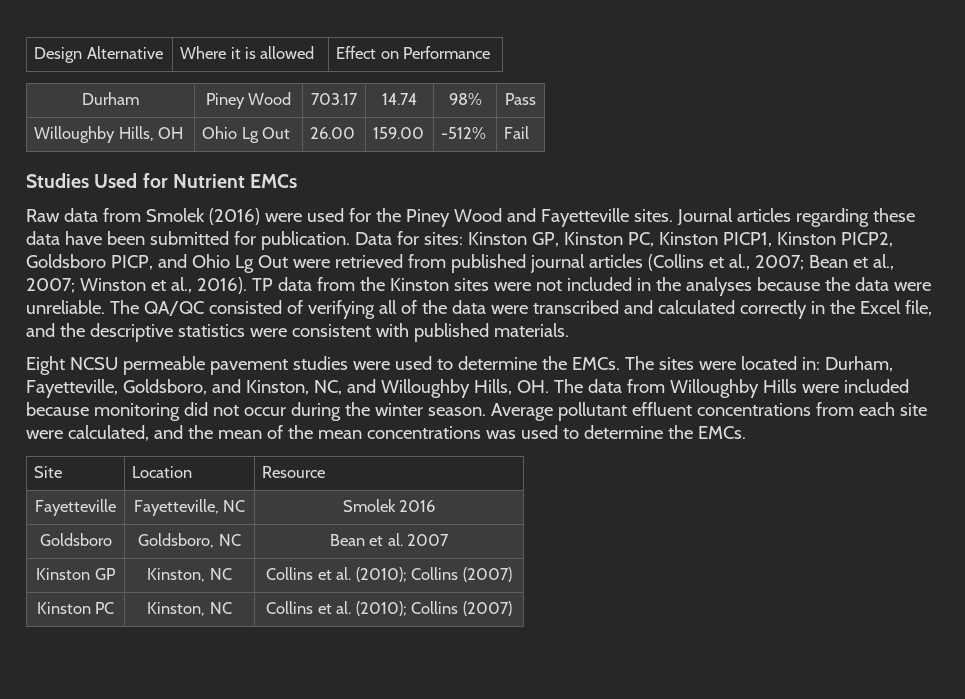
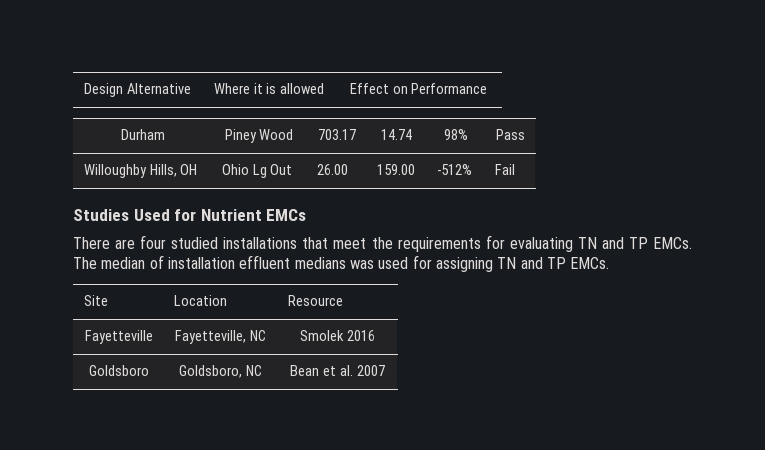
- Raw data from Smolek (2016) were used for the Piney Wood and Fayetteville sites. Journal articles regarding these data have been submitted for publication. Data for sites: Kinston GP, Kinston PC, Kinston PICP1, Kinston PICP2, Goldsboro PICP, and Ohio Lg Out were retrieved from published journal articles (Collins et al., 2007; Bean et al., 2007; Winston et al., 2016). TP data from the Kinston sites were not included in the analyses because the data were unreliable. The QA/QC consisted of verifying all of the data were transcribed and calculated correctly in the Excel file, and the descriptive statistics were consistent with published materials.
- Eight NCSU permeable pavement studies were used to determine the EMCs. The sites were located in: Durham, Fayetteville, Goldsboro, and Kinston, NC, and Willoughby Hills, OH. The data from Willoughby Hills were included because monitoring did not occur during the winter season. Average pollutant effluent concentrations from each site were calculated, and the mean of the mean concentrations was used to determine the EMCs.
+ There are four studied installations that meet the requirements for evaluating TN and TP EMCs. The median of installation effluent medians was used for assigning TN and TP EMCs.
- Kinston GP | Kinston, NC | Collins et al. (2010); Collins (2007)
- Kinston PC | Kinston, NC | Collins et al. (2010); Collins (2007)

